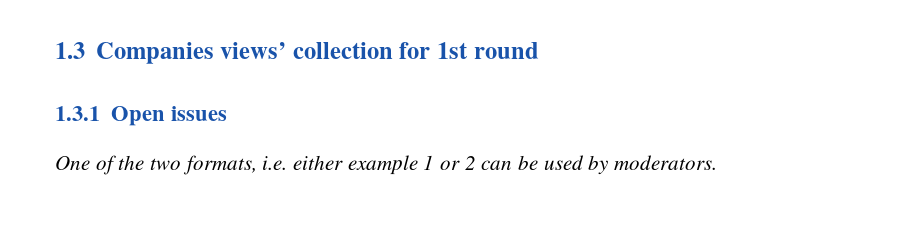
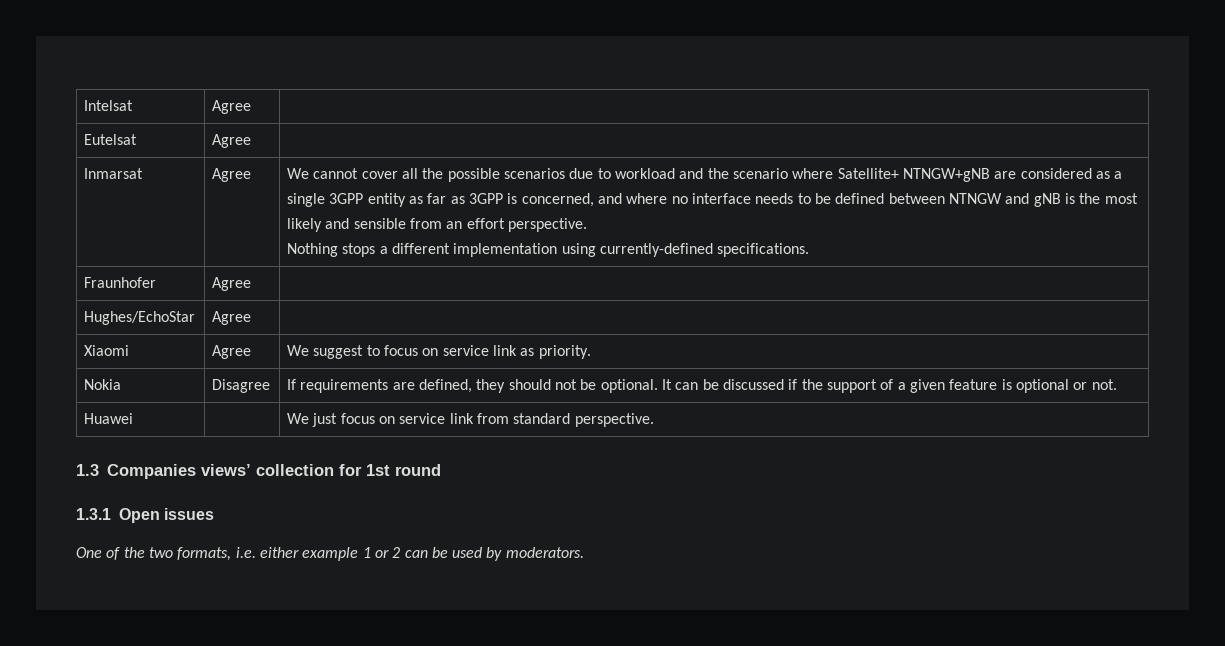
+ Intelsat | Agree |
+ Eutelsat | Agree |
+ Inmarsat | Agree | We cannot cover all the possible scenarios due to workload and the scenario where Satellite+ NTNGW+gNB are considered as a single 3GPP entity as far as 3GPP is concerned, and where no interface needs to be defined between NTNGW and gNB is the most likely and sensible from an effort perspective.
+ Nothing stops a different implementation using currently-defined specifications.
+ Fraunhofer | Agree |
+ Hughes/EchoStar | Agree |
+ Xiaomi | Agree | We suggest to focus on service link as priority.
+ Nokia | Disagree | If requirements are defined, they should not be optional. It can be discussed if the support of a given feature is optional or not.
+ Huawei | | We just focus on service link from standard perspective.

